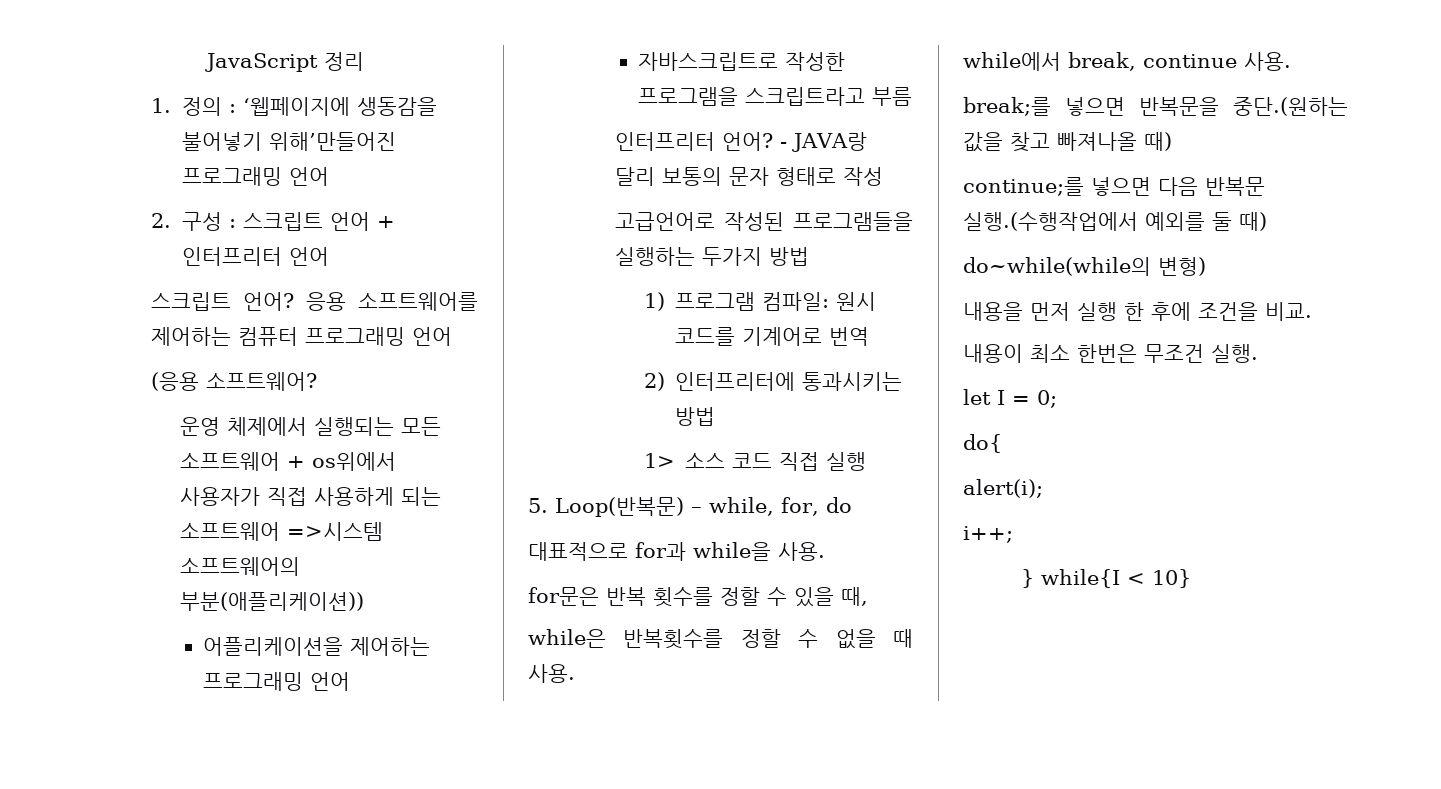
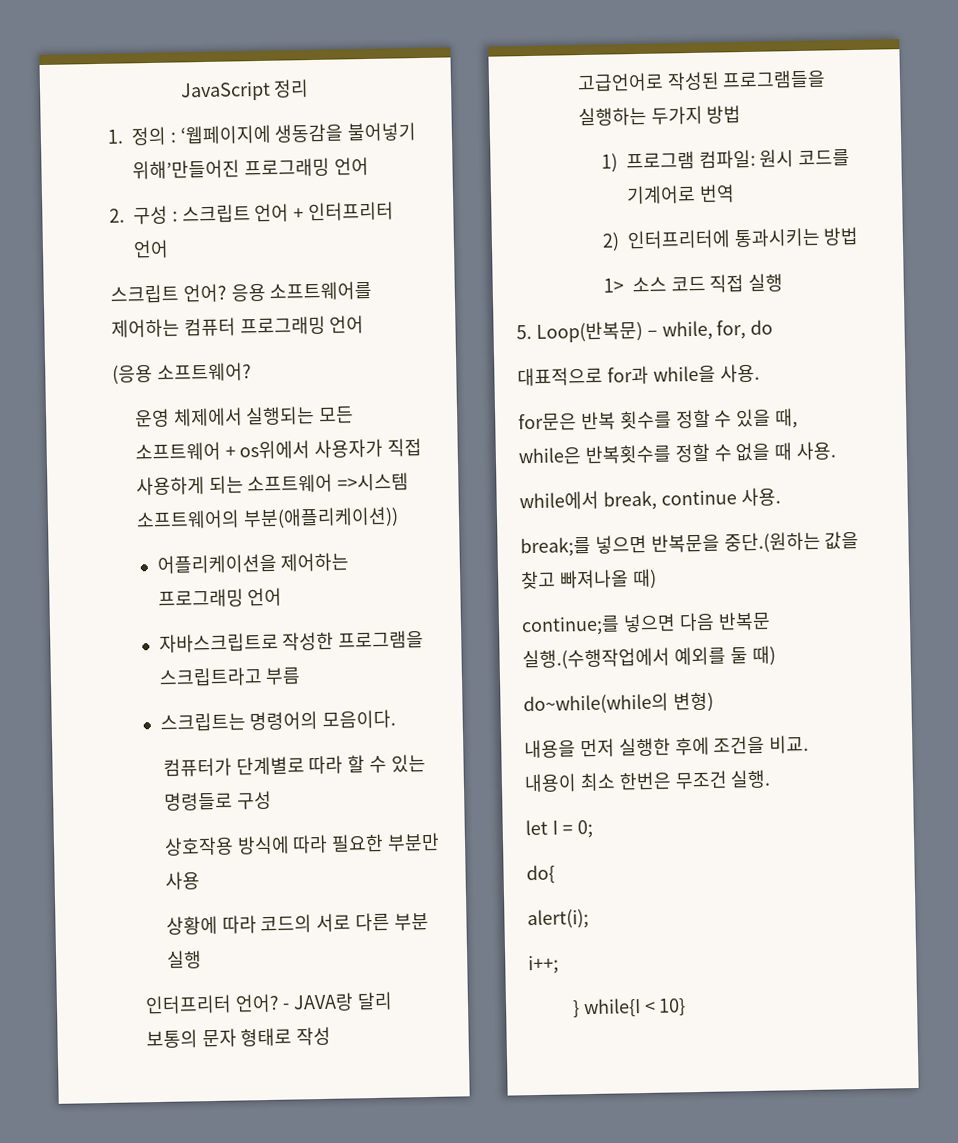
+ 스크립트는 명령어의 모음이다.
+ 컴퓨터가 단계별로 따라 할 수 있는 명령들로 구성
+ 상호작용 방식에 따라 필요한 부분만 사용
+ 상황에 따라 코드의 서로 다른 부분 실행
- 내용을 먼저 실행 한 후에 조건을 비교.
+ 내용을 먼저 실행한 후에 조건을 비교.

